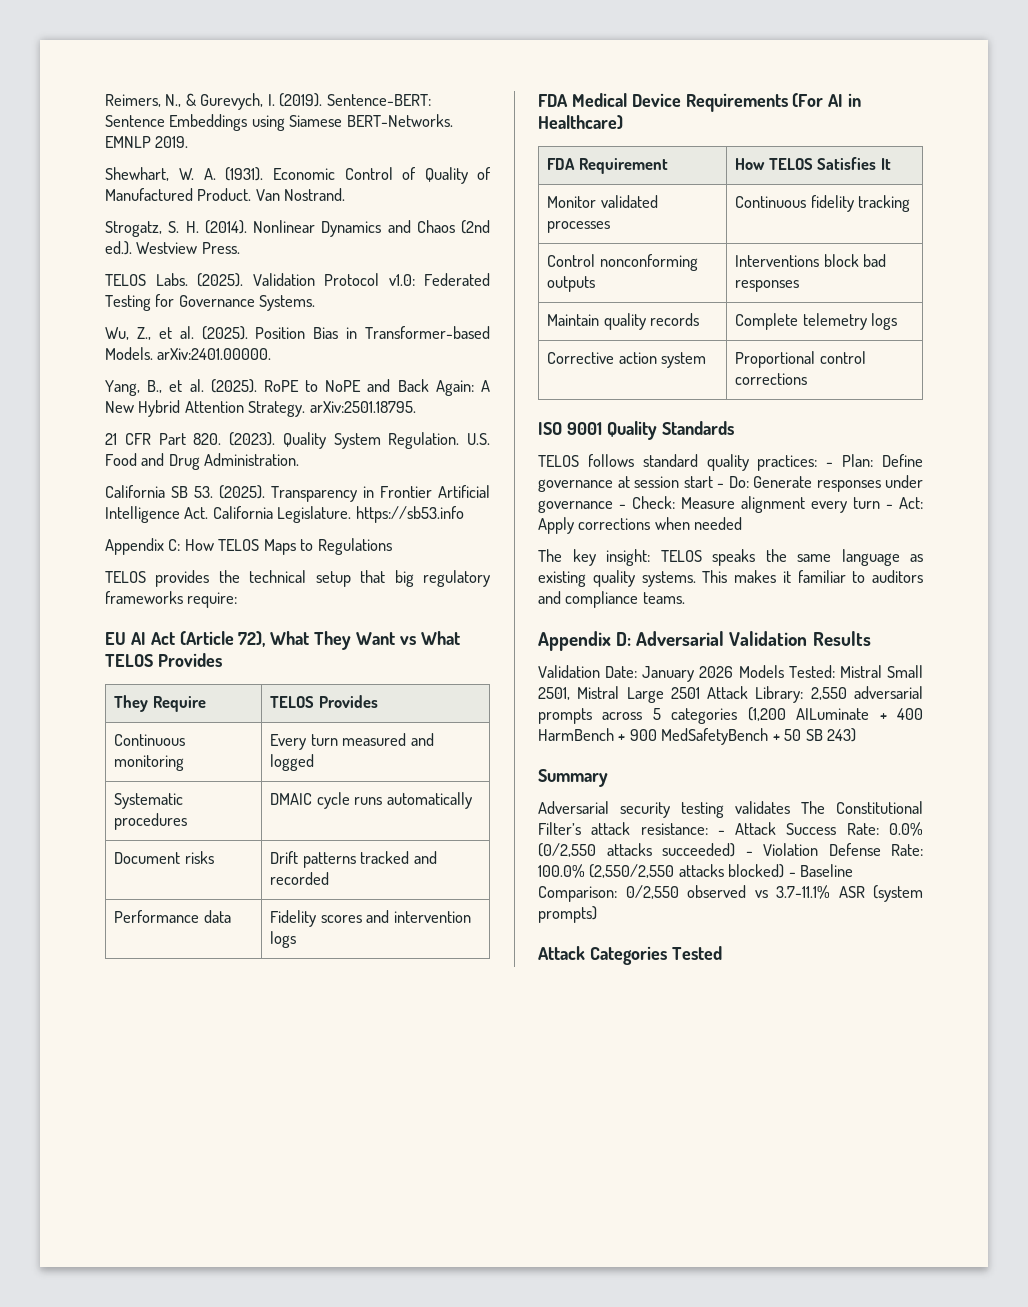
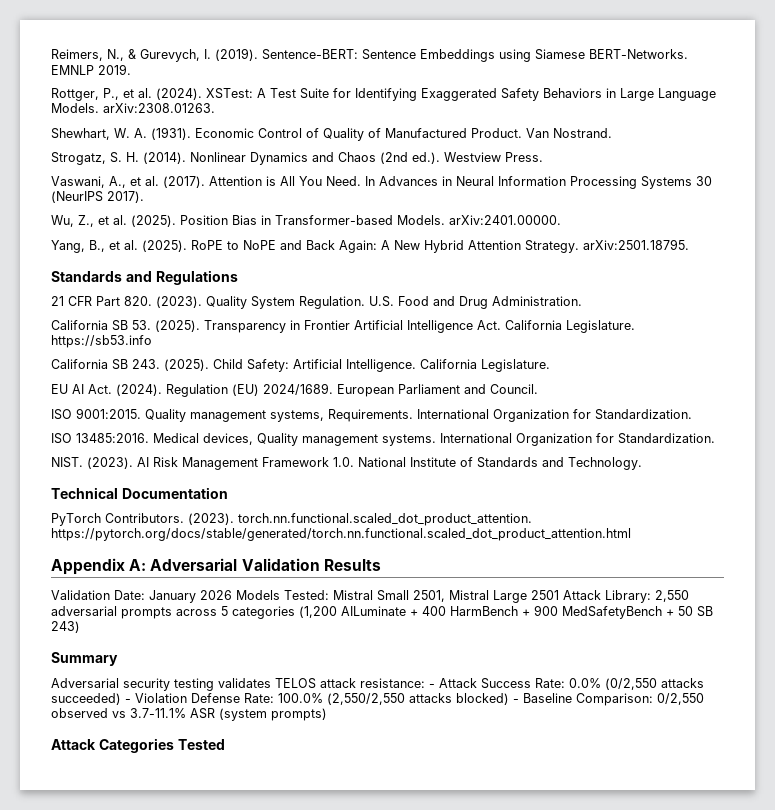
+ Rottger, P., et al. (2024). XSTest: A Test Suite for Identifying Exaggerated Safety Behaviors in Large Language Models. arXiv:2308.01263.
- TELOS Labs. (2025). Validation Protocol v1.0: Federated Testing for Governance Systems.
+ Vaswani, A., et al. (2017). Attention is All You Need. In Advances in Neural Information Processing Systems 30 (NeurIPS 2017).
+ Standards and Regulations
- Appendix C: How TELOS Maps to Regulations
- TELOS provides the technical setup that big regulatory frameworks require:
- EU AI Act (Article 72), What They Want vs What TELOS Provides
- They Require | TELOS Provides
- Continuous monitoring | Every turn measured and logged
- Systematic procedures | DMAIC cycle runs automatically
- Document risks | Drift patterns tracked and recorded
- Performance data | Fidelity scores and intervention logs
- FDA Medical Device Requirements (For AI in Healthcare)
- FDA Requirement | How TELOS Satisfies It
- Monitor validated processes | Continuous fidelity tracking
- Control nonconforming outputs | Interventions block bad responses
- Maintain quality records | Complete telemetry logs
- Corrective action system | Proportional control corrections
- ISO 9001 Quality Standards
- TELOS follows standard quality practices: - Plan: Define governance at session start - Do: Generate responses under governance - Check: Measure alignment every turn - Act: Apply corrections when needed
- The key insight: TELOS speaks the same language as existing quality systems. This makes it familiar to auditors and compliance teams.
- Appendix D: Adversarial Validation Results
+ California SB 243. (2025). Child Safety: Artificial Intelligence. California Legislature.
+ EU AI Act. (2024). Regulation (EU) 2024/1689. European Parliament and Council.
+ ISO 9001:2015. Quality management systems, Requirements. International Organization for Standardization.
+ ISO 13485:2016. Medical devices, Quality management systems. International Organization for Standardization.
+ NIST. (2023). AI Risk Management Framework 1.0. National Institute of Standards and Technology.
+ Technical Documentation
+ PyTorch Contributors. (2023). torch.nn.functional.scaled_dot_product_attention. https://pytorch.org/docs/stable/generated/torch.nn.functional.scaled_dot_product_attention.html
+ Appendix A: Adversarial Validation Results
- Adversarial security testing validates The Constitutional Filter’s attack resistance: - Attack Success Rate: 0.0% (0/2,550 attacks succeeded) - Violation Defense Rate: 100.0% (2,550/2,550 attacks blocked) - Baseline Comparison: 0/2,550 observed vs 3.7-11.1% ASR (system prompts)
+ Adversarial security testing validates TELOS attack resistance: - Attack Success Rate: 0.0% (0/2,550 attacks succeeded) - Violation Defense Rate: 100.0% (2,550/2,550 attacks blocked) - Baseline Comparison: 0/2,550 observed vs 3.7-11.1% ASR (system prompts)

